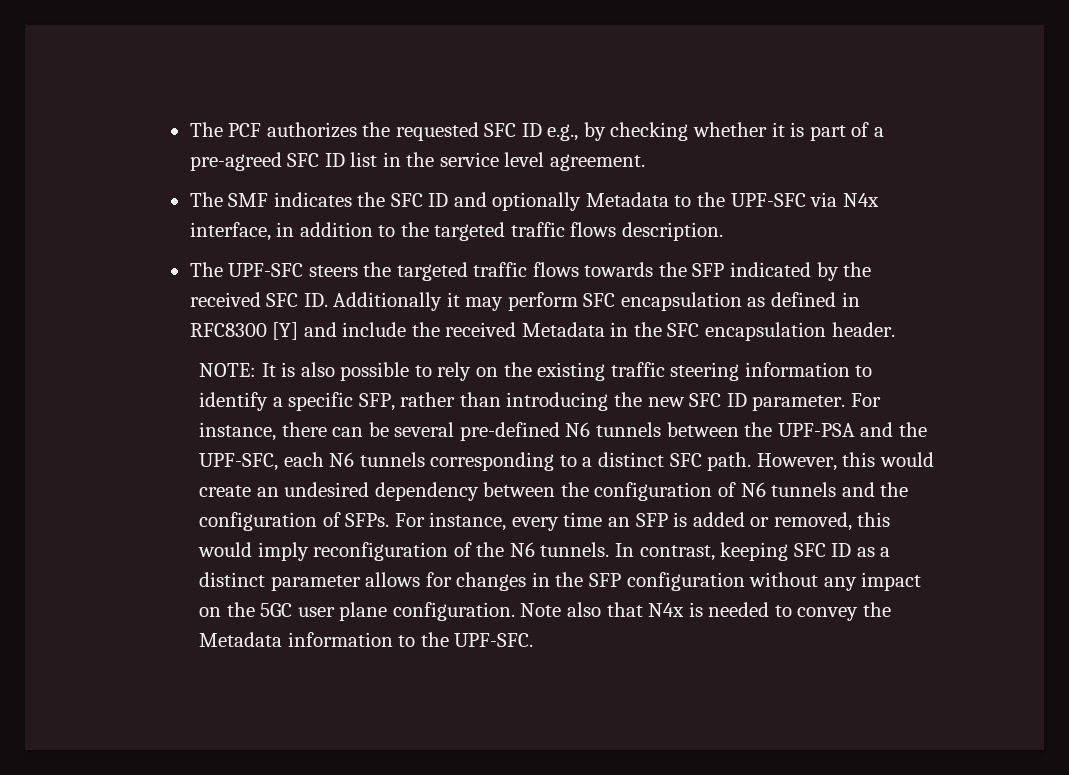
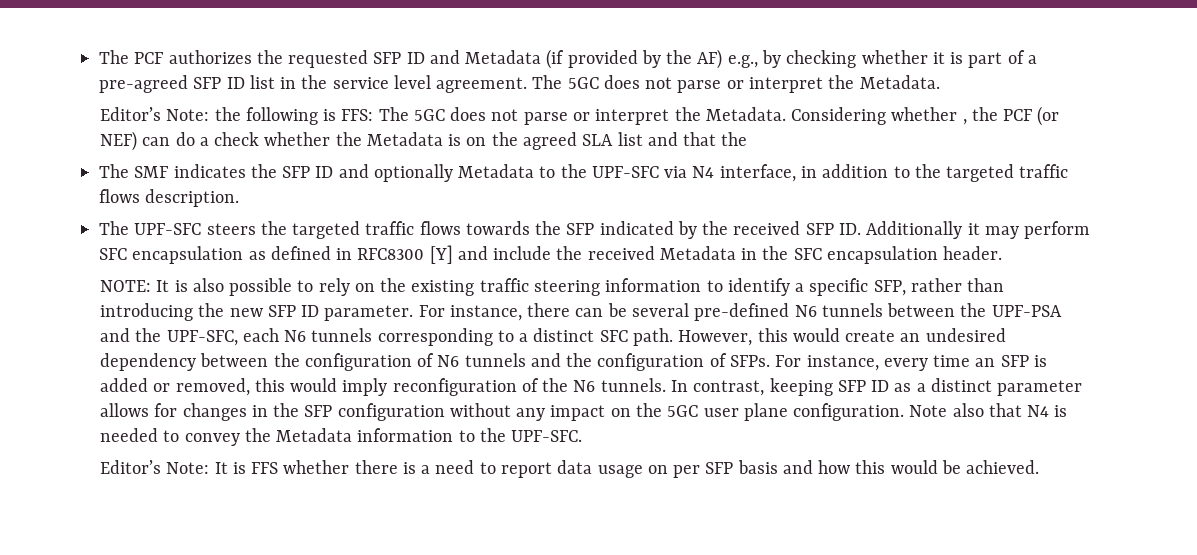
- The PCF authorizes the requested SFC ID e.g., by checking whether it is part of a pre-agreed SFC ID list in the service level agreement.
+ The PCF authorizes the requested SFP ID and Metadata (if provided by the AF) e.g., by checking whether it is part of a pre-agreed SFP ID list in the service level agreement. The 5GC does not parse or interpret the Metadata.
+ Editor’s Note: the following is FFS: The 5GC does not parse or interpret the Metadata. Considering whether , the PCF (or NEF) can do a check whether the Metadata is on the agreed SLA list and that the
- The SMF indicates the SFC ID and optionally Metadata to the UPF-SFC via N4x interface, in addition to the targeted traffic flows description.
+ The SMF indicates the SFP ID and optionally Metadata to the UPF-SFC via N4 interface, in addition to the targeted traffic flows description.
- The UPF-SFC steers the targeted traffic flows towards the SFP indicated by the received SFC ID. Additionally it may perform SFC encapsulation as defined in RFC8300 [Y] and include the received Metadata in the SFC encapsulation header.
+ The UPF-SFC steers the targeted traffic flows towards the SFP indicated by the received SFP ID. Additionally it may perform SFC encapsulation as defined in RFC8300 [Y] and include the received Metadata in the SFC encapsulation header.
- NOTE: It is also possible to rely on the existing traffic steering information to identify a specific SFP, rather than introducing the new SFC ID parameter.
+ NOTE: It is also possible to rely on the existing traffic steering information to identify a specific SFP, rather than introducing the new SFP ID parameter.
- In contrast, keeping SFC ID as a distinct parameter allows for changes in the SFP configuration without any impact on the 5GC user plane configuration.
+ In contrast, keeping SFP ID as a distinct parameter allows for changes in the SFP configuration without any impact on the 5GC user plane configuration.
- Note also that N4x is needed to convey the Metadata information to the UPF-SFC.
+ Note also that N4 is needed to convey the Metadata information to the UPF-SFC.
+ Editor’s Note: It is FFS whether there is a need to report data usage on per SFP basis and how this would be achieved.

